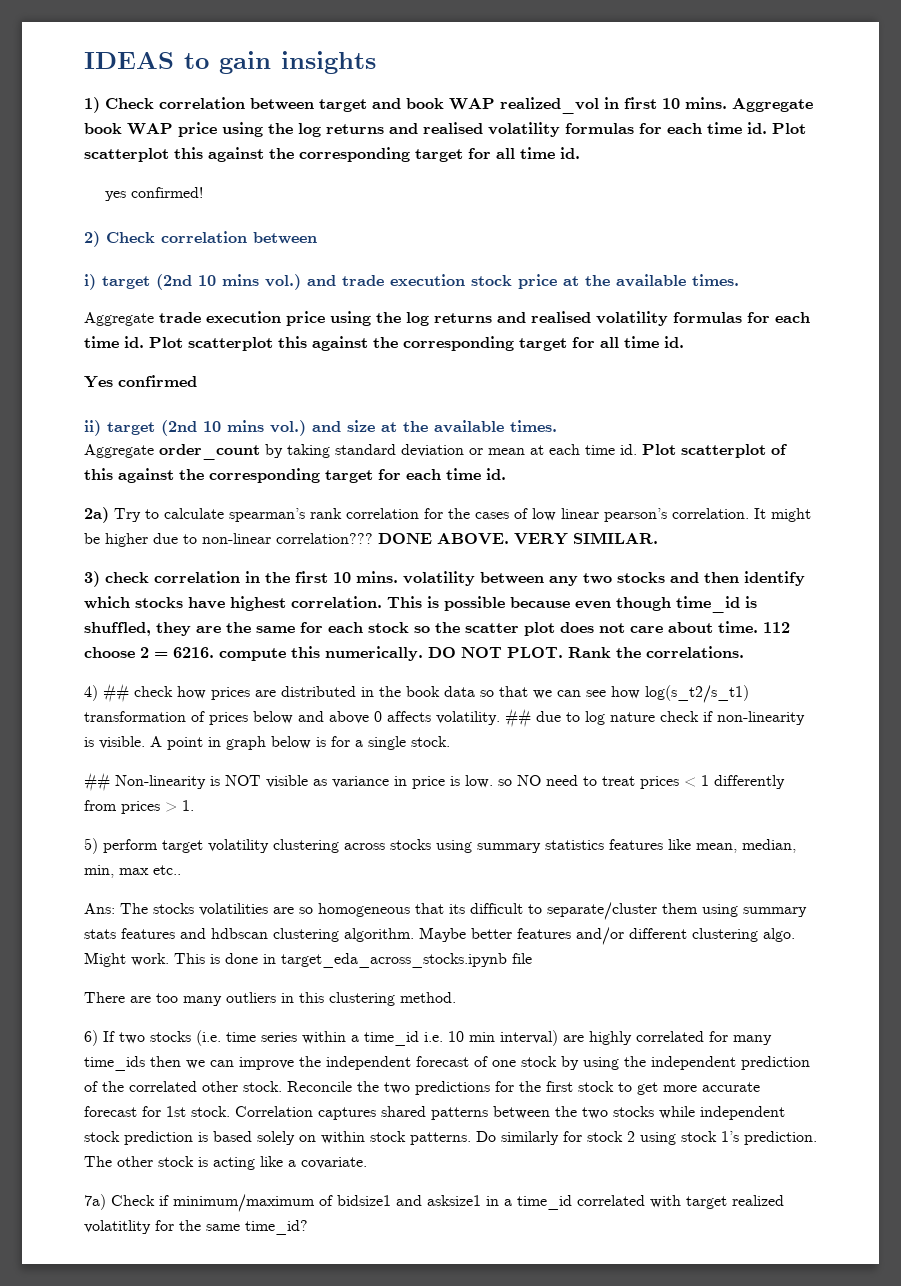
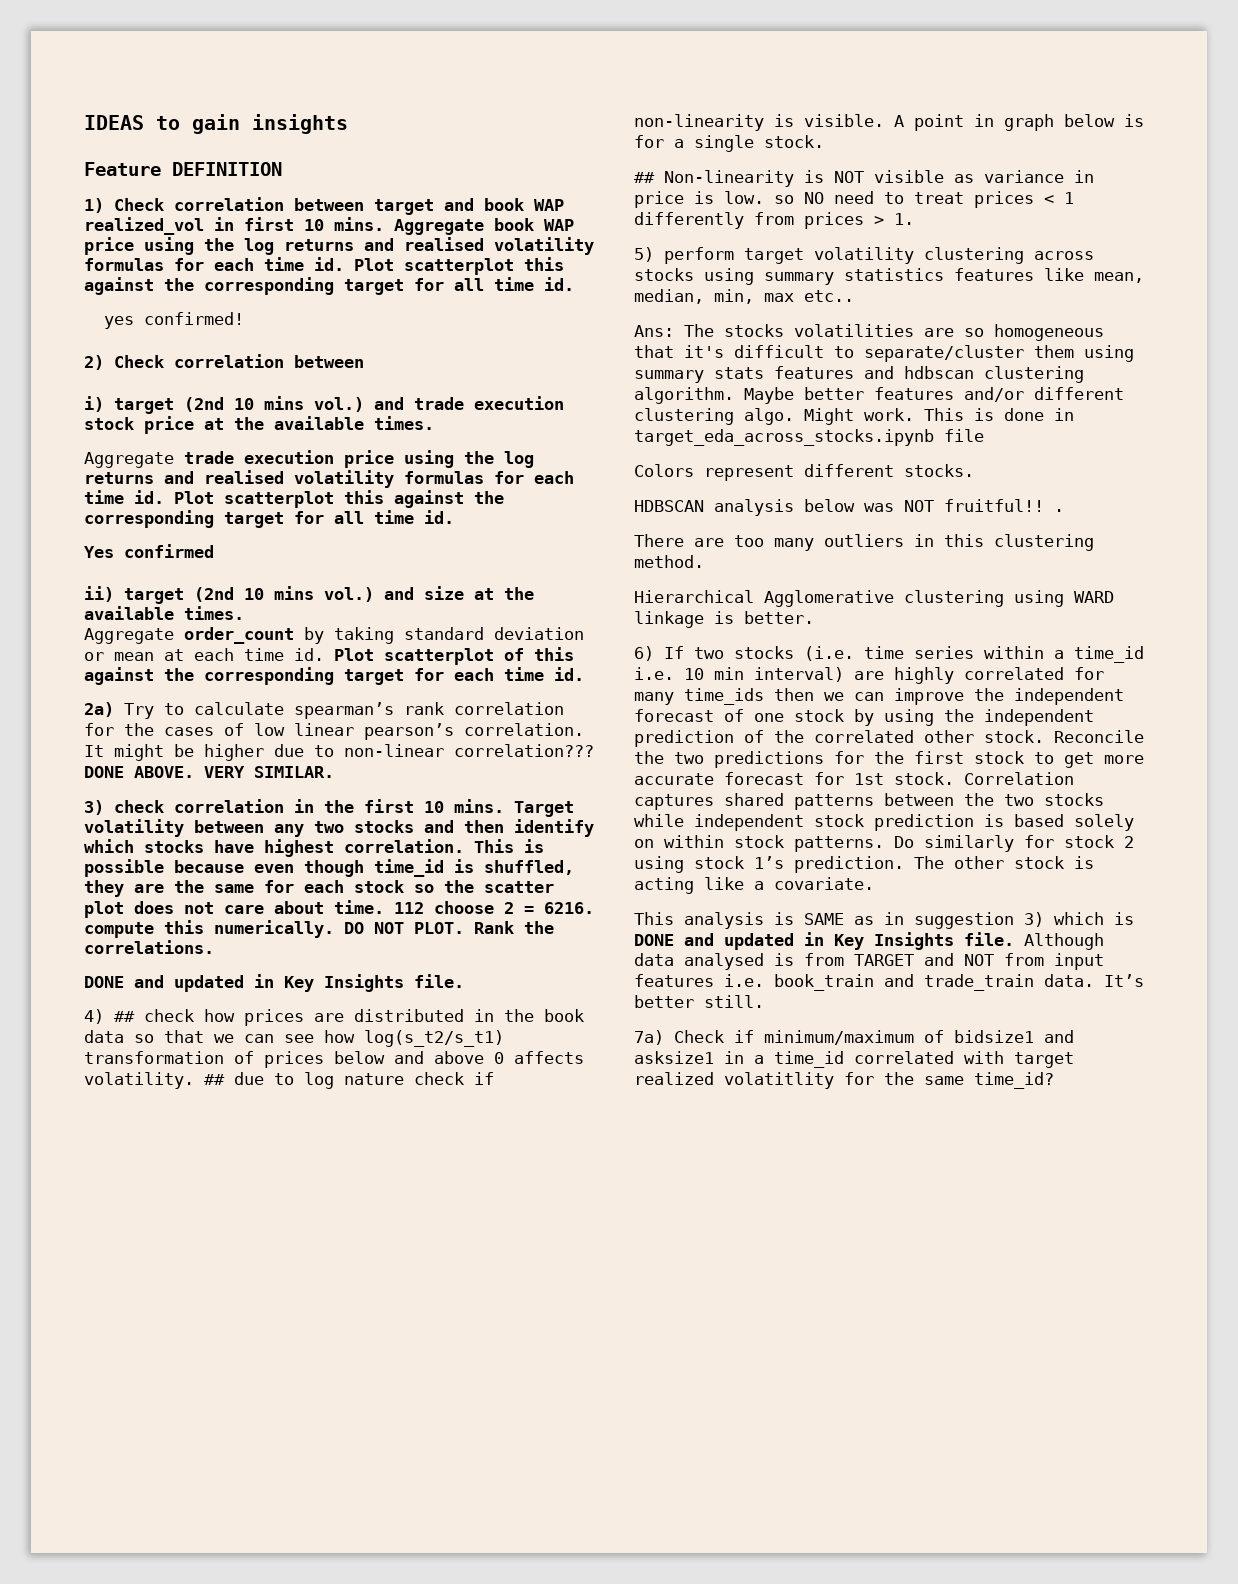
+ Feature DEFINITION
- 3) check correlation in the first 10 mins. volatility between any two stocks and then identify which stocks have highest correlation.
+ 3) check correlation in the first 10 mins. Target volatility between any two stocks and then identify which stocks have highest correlation.
  Rank the correlations.
+ DONE and updated in Key Insights file.
- Ans: The stocks volatilities are so homogeneous that its difficult to separate/cluster them using summary stats features and hdbscan clustering algorithm.
+ Ans: The stocks volatilities are so homogeneous that it's difficult to separate/cluster them using summary stats features and hdbscan clustering algorithm.
+ Colors represent different stocks.
+ HDBSCAN analysis below was NOT fruitful!! .
+ Hierarchical Agglomerative clustering using WARD linkage is better.
+ This analysis is SAME as in suggestion 3) which is DONE and updated in Key Insights file. Although data analysed is from TARGET and NOT from input features i.e. book_train and trade_train data. It’s better still.

